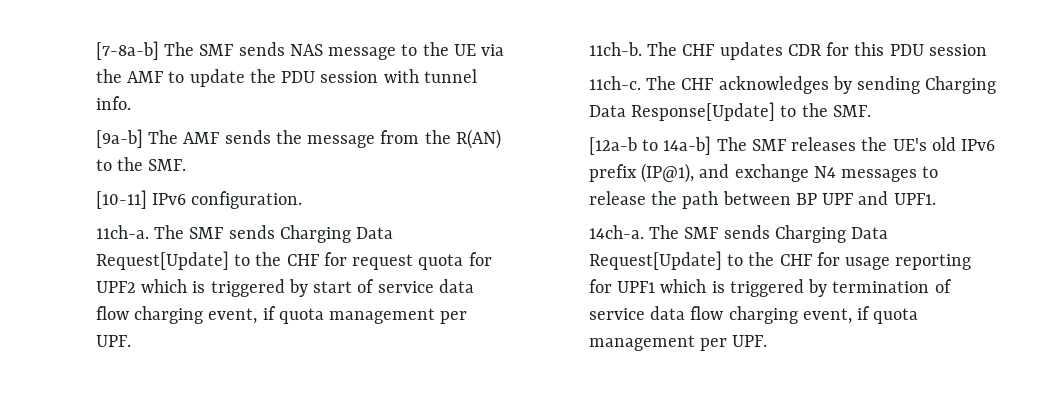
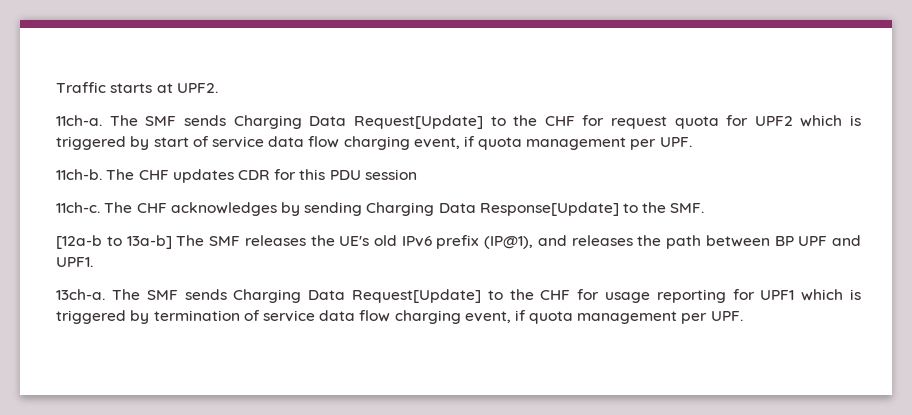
- [7-8a-b] The SMF sends NAS message to the UE via the AMF to update the PDU session with tunnel info.
- [9a-b] The AMF sends the message from the R(AN) to the SMF.
- [10-11] IPv6 configuration.
+ Traffic starts at UPF2.
- [12a-b to 14a-b] The SMF releases the UE's old IPv6 prefix (IP@1), and exchange N4 messages to release the path between BP UPF and UPF1.
+ [12a-b to 13a-b] The SMF releases the UE's old IPv6 prefix (IP@1), and releases the path between BP UPF and UPF1.
- 14ch-a.
+ 13ch-a.

